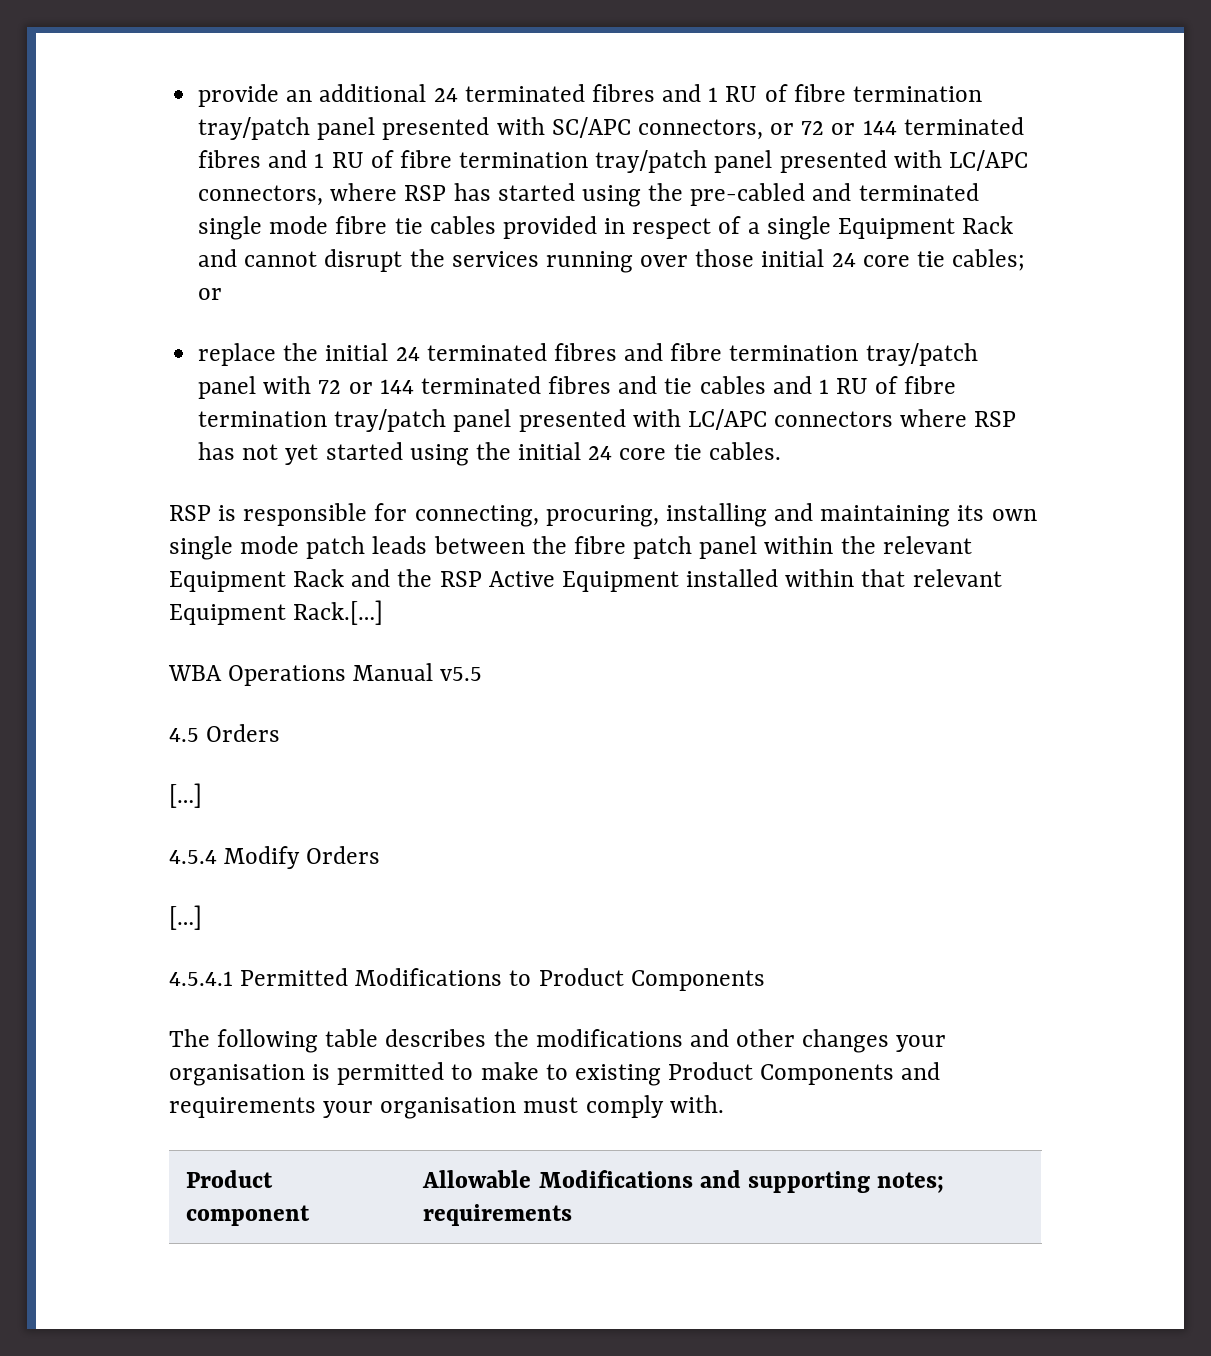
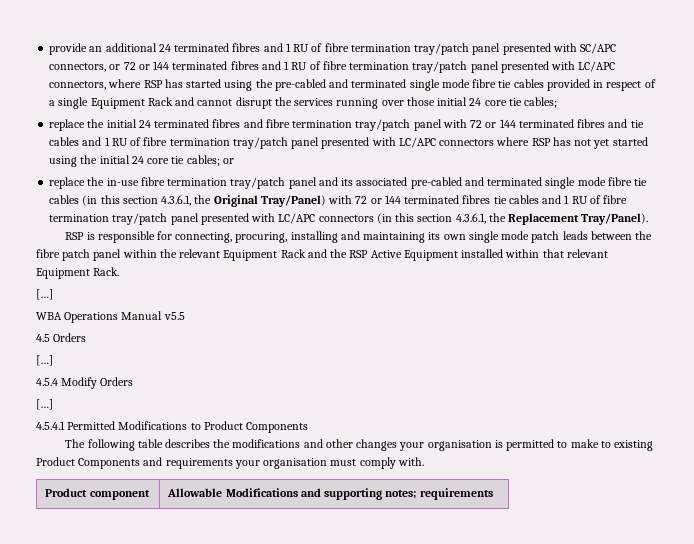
- provide an additional 24 terminated fibres and 1 RU of fibre termination tray/patch panel presented with SC/APC connectors, or 72 or 144 terminated fibres and 1 RU of fibre termination tray/patch panel presented with LC/APC connectors, where RSP has started using the pre-cabled and terminated single mode fibre tie cables provided in respect of a single Equipment Rack and cannot disrupt the services running over those initial 24 core tie cables; or
+ provide an additional 24 terminated fibres and 1 RU of fibre termination tray/patch panel presented with SC/APC connectors, or 72 or 144 terminated fibres and 1 RU of fibre termination tray/patch panel presented with LC/APC connectors, where RSP has started using the pre-cabled and terminated single mode fibre tie cables provided in respect of a single Equipment Rack and cannot disrupt the services running over those initial 24 core tie cables;
- replace the initial 24 terminated fibres and fibre termination tray/patch panel with 72 or 144 terminated fibres and tie cables and 1 RU of fibre termination tray/patch panel presented with LC/APC connectors where RSP has not yet started using the initial 24 core tie cables.
+ replace the initial 24 terminated fibres and fibre termination tray/patch panel with 72 or 144 terminated fibres and tie cables and 1 RU of fibre termination tray/patch panel presented with LC/APC connectors where RSP has not yet started using the initial 24 core tie cables; or
+ replace the in-use fibre termination tray/patch panel and its associated pre-cabled and terminated single mode fibre tie cables (in this section 4.3.6.1, the Original Tray/Panel) with 72 or 144 terminated fibres tie cables and 1 RU of fibre termination tray/patch panel presented with LC/APC connectors (in this section 4.3.6.1, the Replacement Tray/Panel).
- RSP is responsible for connecting, procuring, installing and maintaining its own single mode patch leads between the fibre patch panel within the relevant Equipment Rack and the RSP Active Equipment installed within that relevant Equipment Rack.[…]
+ RSP is responsible for connecting, procuring, installing and maintaining its own single mode patch leads between the fibre patch panel within the relevant Equipment Rack and the RSP Active Equipment installed within that relevant Equipment Rack.
+ […]

